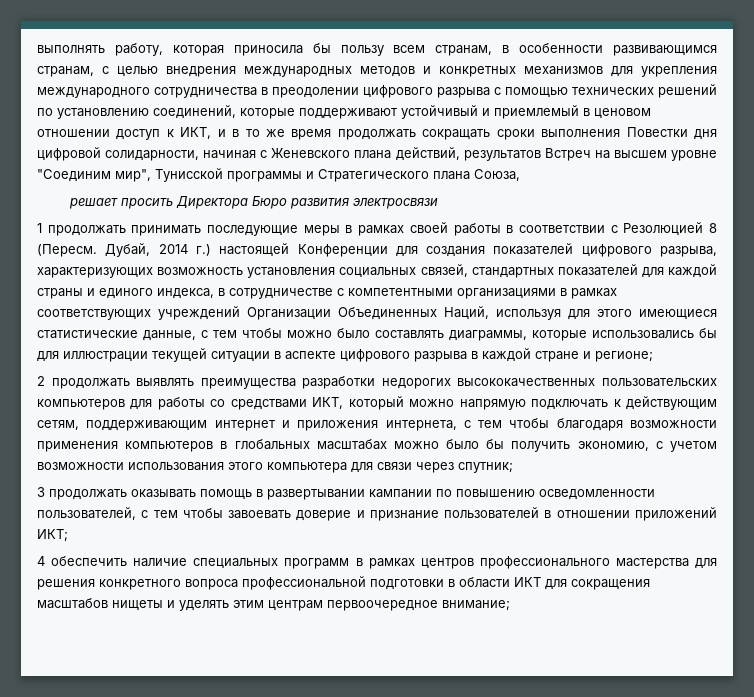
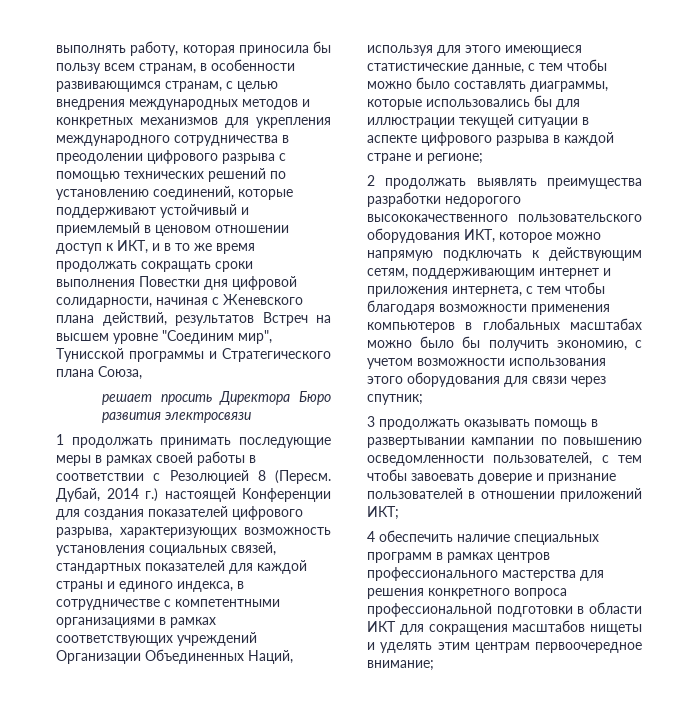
- 2 продолжать выявлять преимущества разработки недорогих высококачественных пользовательских компьютеров для работы со средствами ИКТ, который можно напрямую подключать к действующим сетям, поддерживающим интернет и приложения интернета, с тем чтобы благодаря возможности применения компьютеров в глобальных масштабах можно было бы получить экономию, с учетом возможности использования этого компьютера для связи через спутник;
+ 2 продолжать выявлять преимущества разработки недорогого высококачественного пользовательского оборудования ИКТ, которое можно напрямую подключать к действующим сетям, поддерживающим интернет и приложения интернета, с тем чтобы благодаря возможности применения компьютеров в глобальных масштабах можно было бы получить экономию, с учетом возможности использования этого оборудования для связи через спутник;

